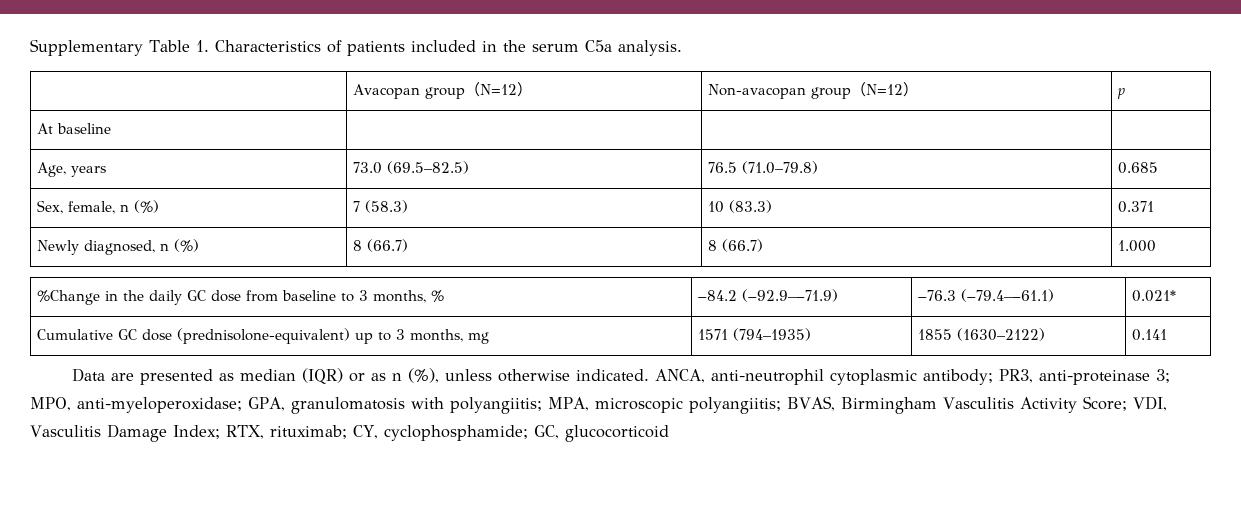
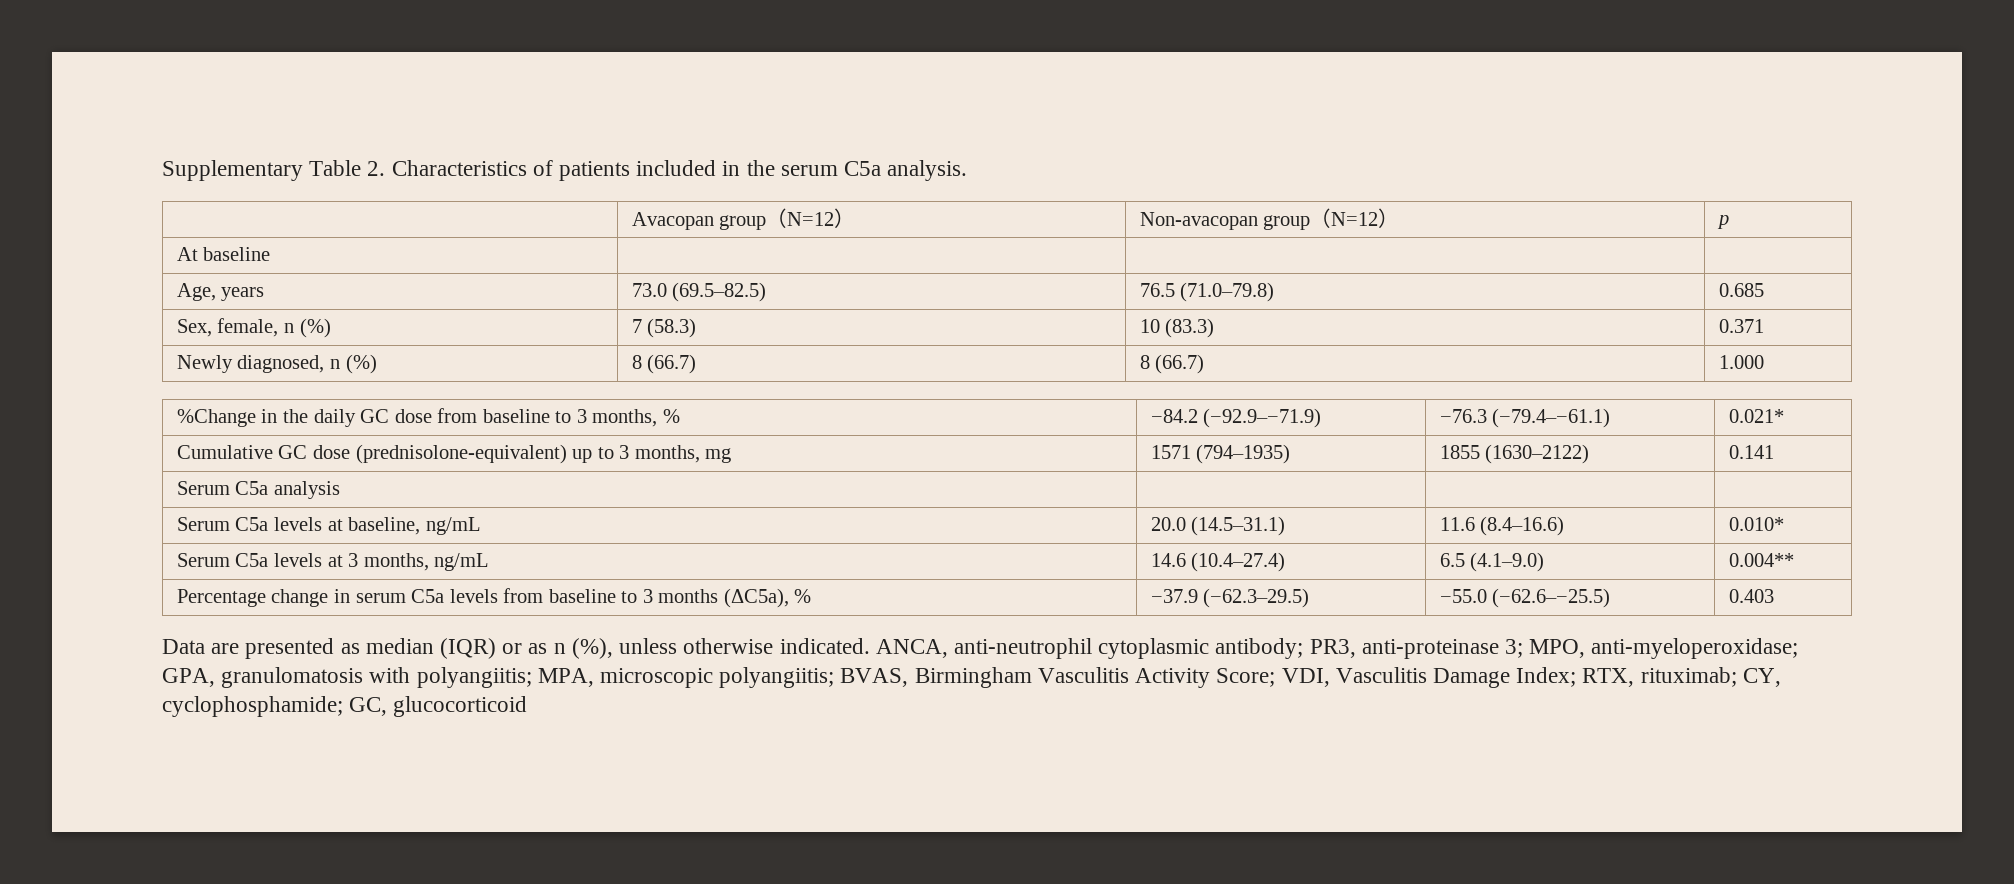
- Supplementary Table 1. Characteristics of patients included in the serum C5a analysis.
+ Supplementary Table 2. Characteristics of patients included in the serum C5a analysis.
+ Serum C5a analysis | | |
+ Serum C5a levels at baseline, ng/mL | 20.0 (14.5–31.1) | 11.6 (8.4–16.6) | 0.010*
+ Serum C5a levels at 3 months, ng/mL | 14.6 (10.4–27.4) | 6.5 (4.1–9.0) | 0.004**
+ Percentage change in serum C5a levels from baseline to 3 months (ΔC5a), % | −37.9 (−62.3–29.5) | −55.0 (−62.6–−25.5) | 0.403

